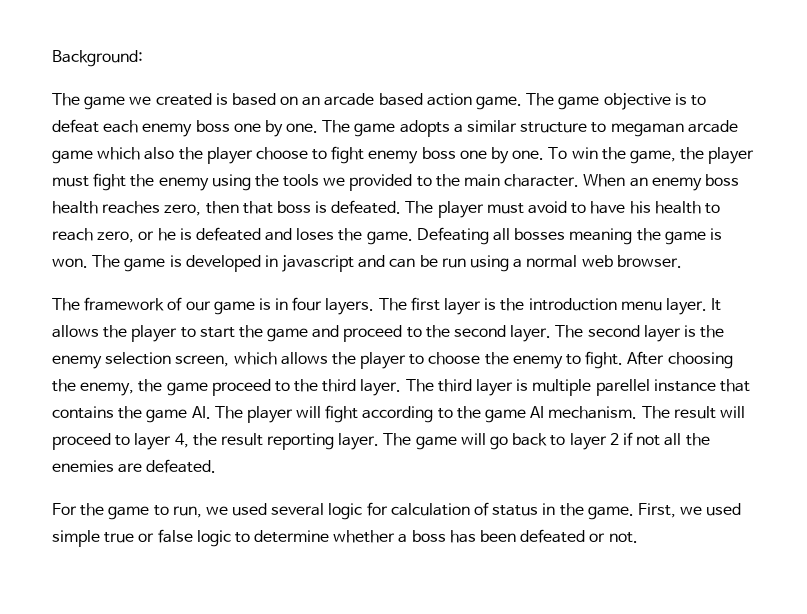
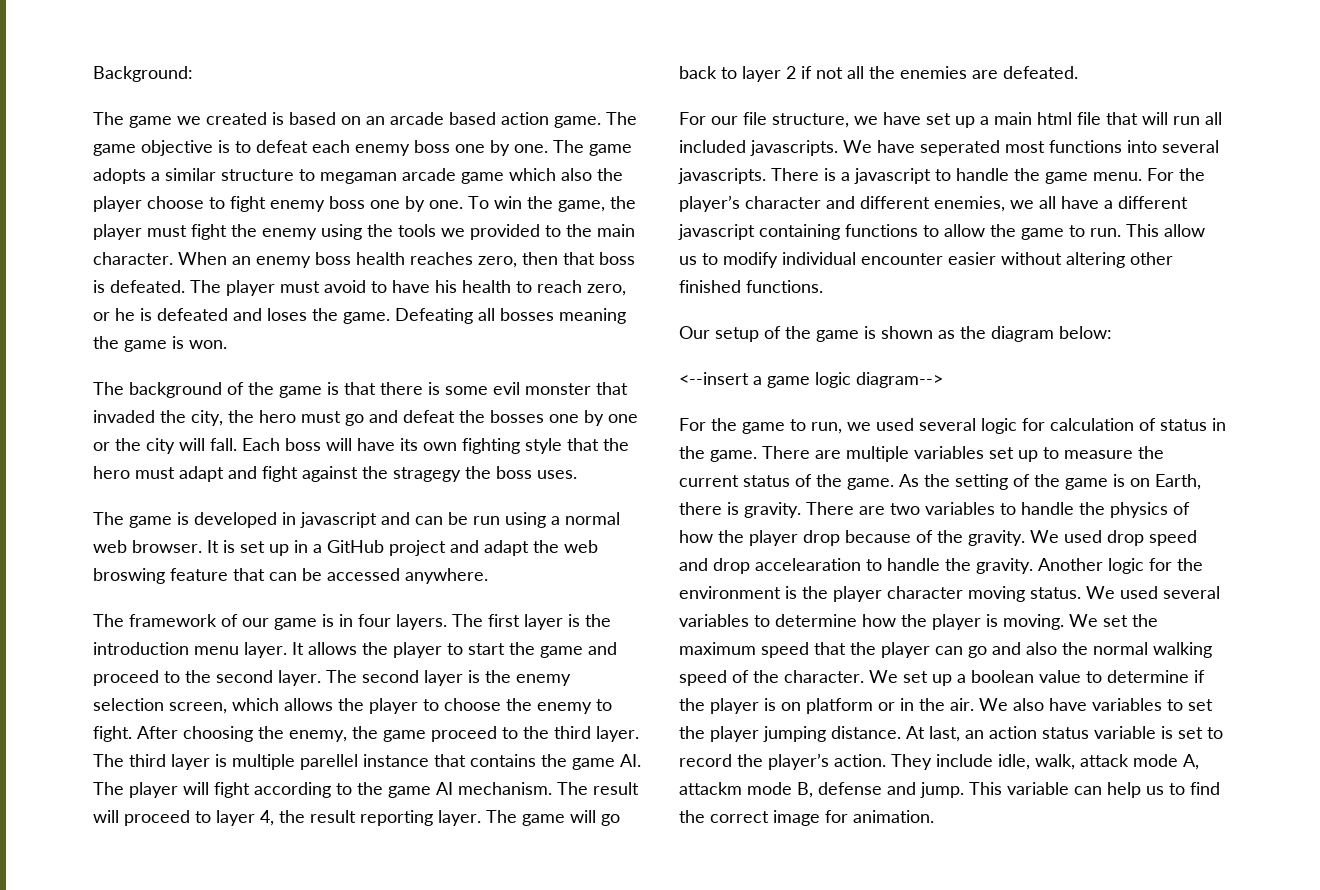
- Defeating all bosses meaning the game is won. The game is developed in javascript and can be run using a normal web browser.
+ Defeating all bosses meaning the game is won.
+ The background of the game is that there is some evil monster that invaded the city, the hero must go and defeat the bosses one by one or the city will fall. Each boss will have its own fighting style that the hero must adapt and fight against the stragegy the boss uses.
+ The game is developed in javascript and can be run using a normal web browser. It is set up in a GitHub project and adapt the web broswing feature that can be accessed anywhere.
+ For our file structure, we have set up a main html file that will run all included javascripts. We have seperated most functions into several javascripts. There is a javascript to handle the game menu. For the player’s character and different enemies, we all have a different javascript containing functions to allow the game to run. This allow us to modify individual encounter easier without altering other finished functions.
+ Our setup of the game is shown as the diagram below:
+ <--insert a game logic diagram-->
- First, we used simple true or false logic to determine whether a boss has been defeated or not.
+ There are multiple variables set up to measure the current status of the game. As the setting of the game is on Earth, there is gravity. There are two variables to handle the physics of how the player drop because of the gravity. We used drop speed and drop accelearation to handle the gravity. Another logic for the environment is the player character moving status. We used several variables to determine how the player is moving. We set the maximum speed that the player can go and also the normal walking speed of the character. We set up a boolean value to determine if the player is on platform or in the air. We also have variables to set the player jumping distance. At last, an action status variable is set to record the player’s action. They include idle, walk, attack mode A, attackm mode B, defense and jump. This variable can help us to find the correct image for animation.

